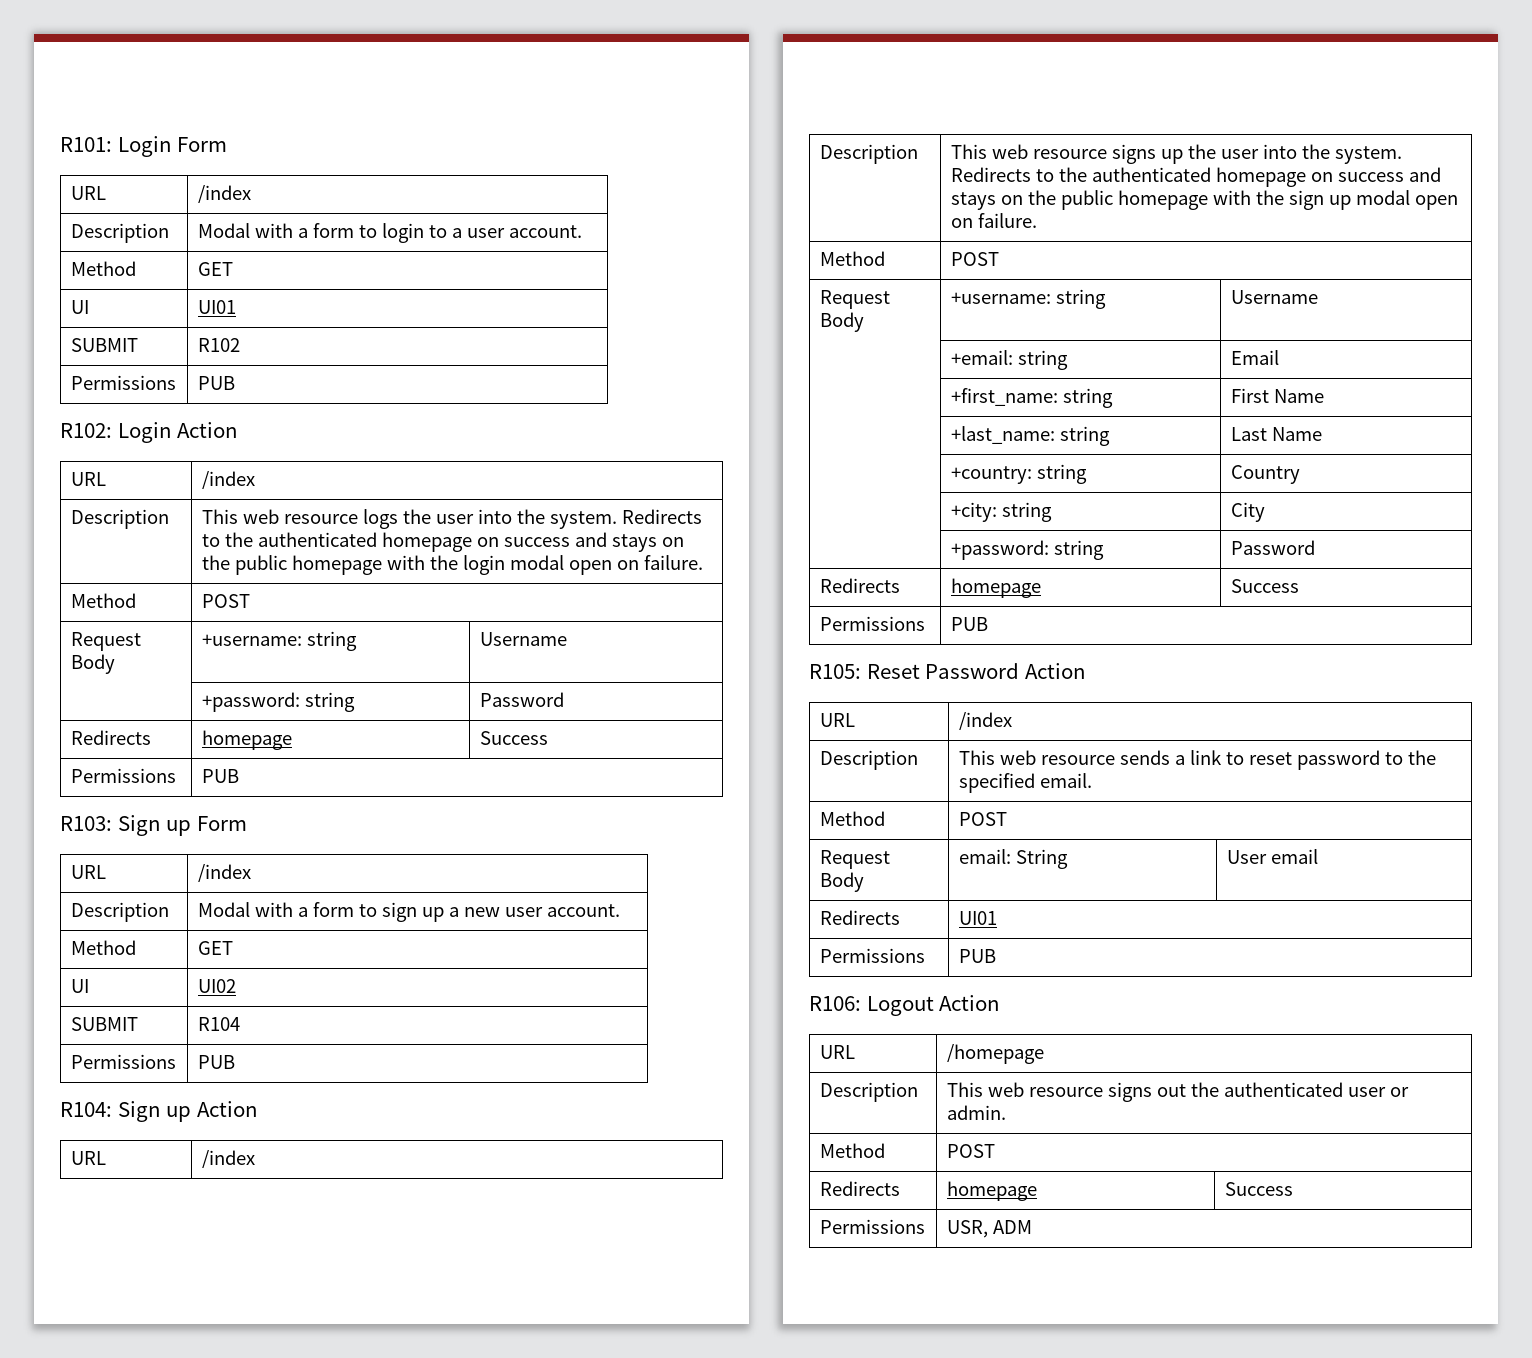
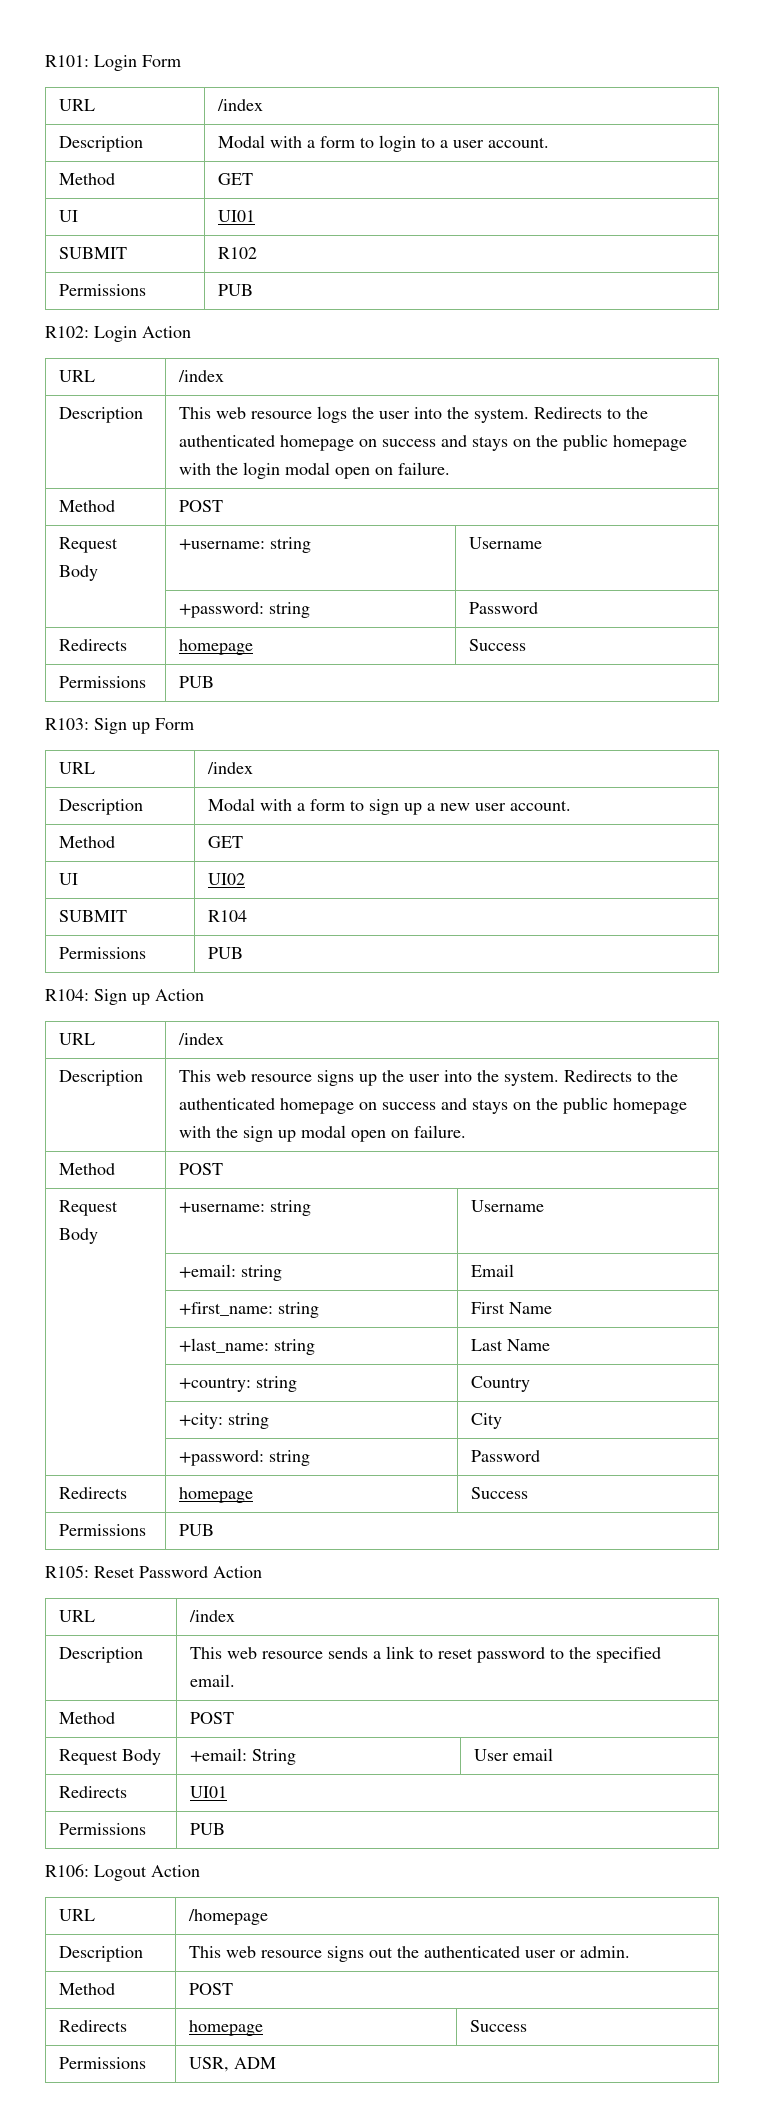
- Request Body | email: String | User email
+ Request Body | +email: String | User email

